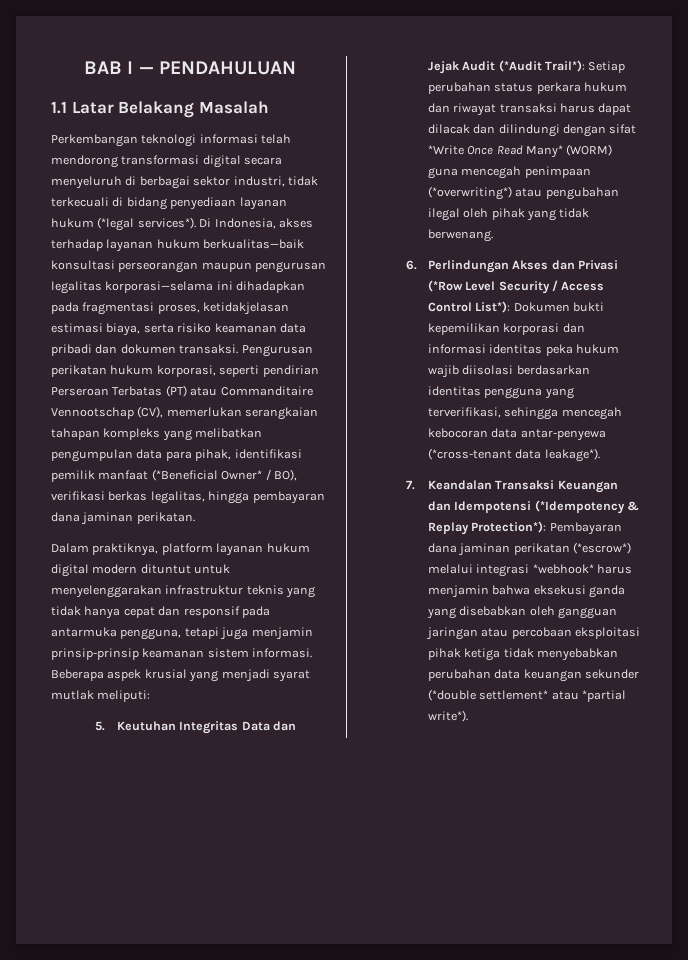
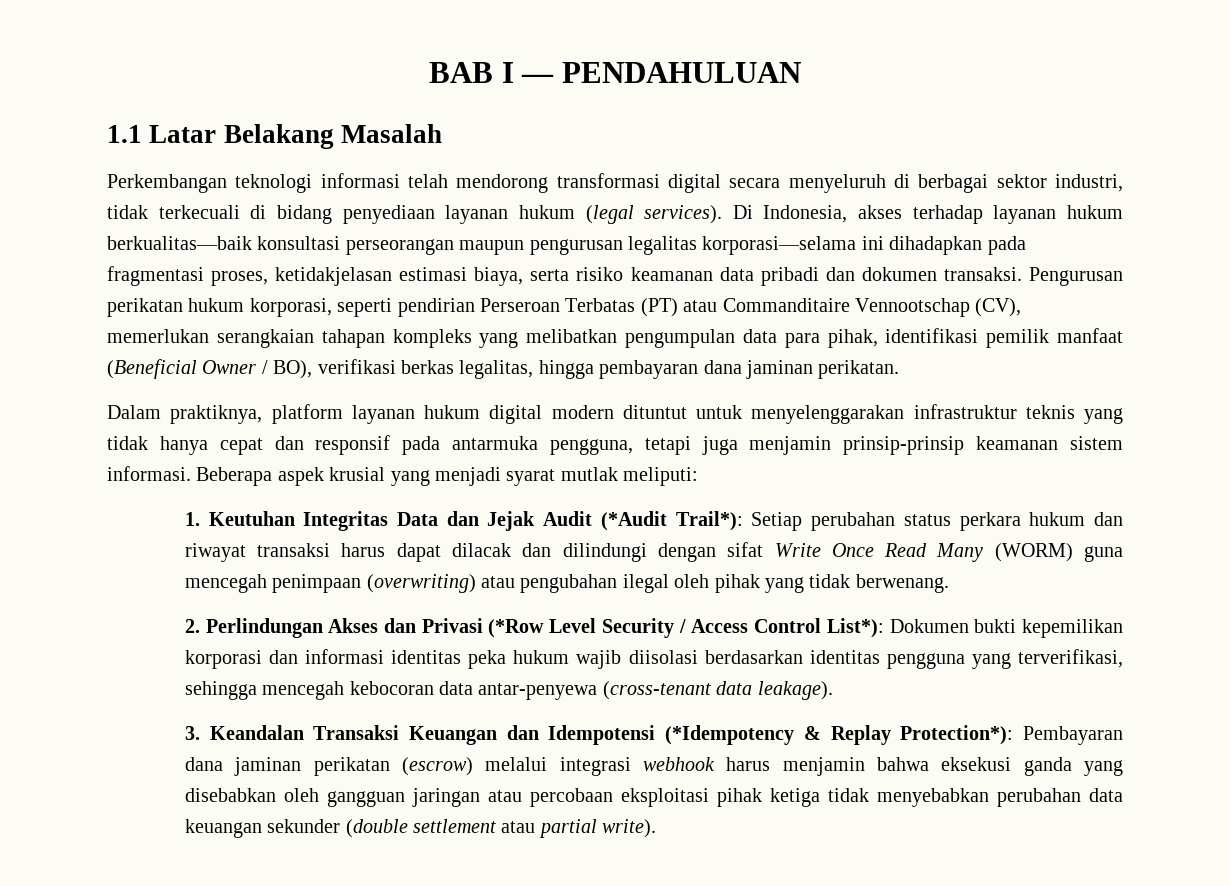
- Perkembangan teknologi informasi telah mendorong transformasi digital secara menyeluruh di berbagai sektor industri, tidak terkecuali di bidang penyediaan layanan hukum (*legal services*).
+ Perkembangan teknologi informasi telah mendorong transformasi digital secara menyeluruh di berbagai sektor industri, tidak terkecuali di bidang penyediaan layanan hukum (legal services).
- Pengurusan perikatan hukum korporasi, seperti pendirian Perseroan Terbatas (PT) atau Commanditaire Vennootschap (CV), memerlukan serangkaian tahapan kompleks yang melibatkan pengumpulan data para pihak, identifikasi pemilik manfaat (*Beneficial Owner* / BO), verifikasi berkas legalitas, hingga pembayaran dana jaminan perikatan.
+ Pengurusan perikatan hukum korporasi, seperti pendirian Perseroan Terbatas (PT) atau Commanditaire Vennootschap (CV), memerlukan serangkaian tahapan kompleks yang melibatkan pengumpulan data para pihak, identifikasi pemilik manfaat (Beneficial Owner / BO), verifikasi berkas legalitas, hingga pembayaran dana jaminan perikatan.
- 5. Keutuhan Integritas Data dan Jejak Audit (*Audit Trail*): Setiap perubahan status perkara hukum dan riwayat transaksi harus dapat dilacak dan dilindungi dengan sifat *Write Once Read Many* (WORM) guna mencegah penimpaan (*overwriting*) atau pengubahan ilegal oleh pihak yang tidak berwenang.
+ 1. Keutuhan Integritas Data dan Jejak Audit (*Audit Trail*): Setiap perubahan status perkara hukum dan riwayat transaksi harus dapat dilacak dan dilindungi dengan sifat Write Once Read Many (WORM) guna mencegah penimpaan (overwriting) atau pengubahan ilegal oleh pihak yang tidak berwenang.
- 6. Perlindungan Akses dan Privasi (*Row Level Security / Access Control List*):
+ 2. Perlindungan Akses dan Privasi (*Row Level Security / Access Control List*):
- Dokumen bukti kepemilikan korporasi dan informasi identitas peka hukum wajib diisolasi berdasarkan identitas pengguna yang terverifikasi, sehingga mencegah kebocoran data antar-penyewa (*cross-tenant data leakage*).
- 7. Keandalan Transaksi Keuangan dan Idempotensi (*Idempotency & Replay Protection*):
+ Dokumen bukti kepemilikan korporasi dan informasi identitas peka hukum wajib diisolasi berdasarkan identitas pengguna yang terverifikasi, sehingga mencegah kebocoran data antar-penyewa (cross-tenant data leakage).
+ 3. Keandalan Transaksi Keuangan dan Idempotensi (*Idempotency & Replay Protection*):
- Pembayaran dana jaminan perikatan (*escrow*) melalui integrasi *webhook* harus menjamin bahwa eksekusi ganda yang disebabkan oleh gangguan jaringan atau percobaan eksploitasi pihak ketiga tidak menyebabkan perubahan data keuangan sekunder (*double settlement* atau *partial write*).
+ Pembayaran dana jaminan perikatan (escrow) melalui integrasi webhook harus menjamin bahwa eksekusi ganda yang disebabkan oleh gangguan jaringan atau percobaan eksploitasi pihak ketiga tidak menyebabkan perubahan data keuangan sekunder (double settlement atau partial write).

